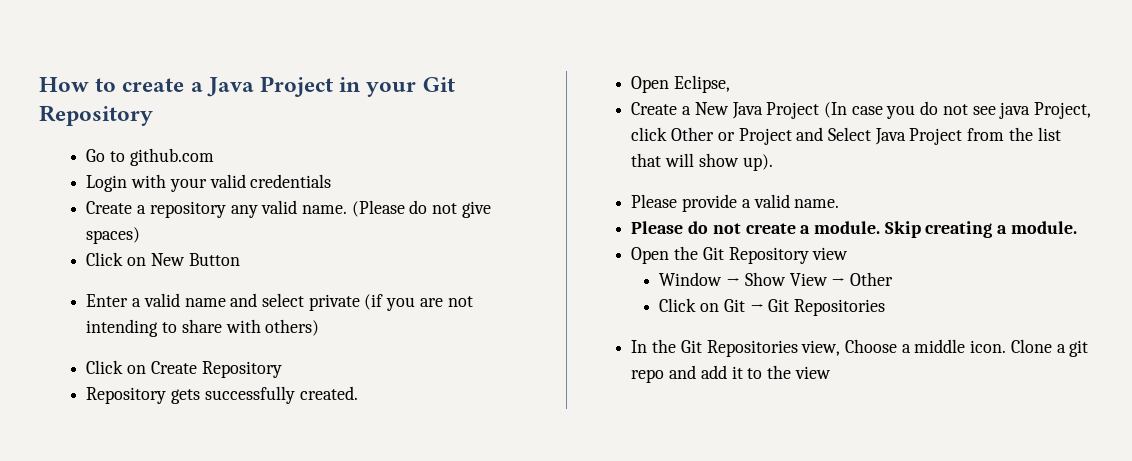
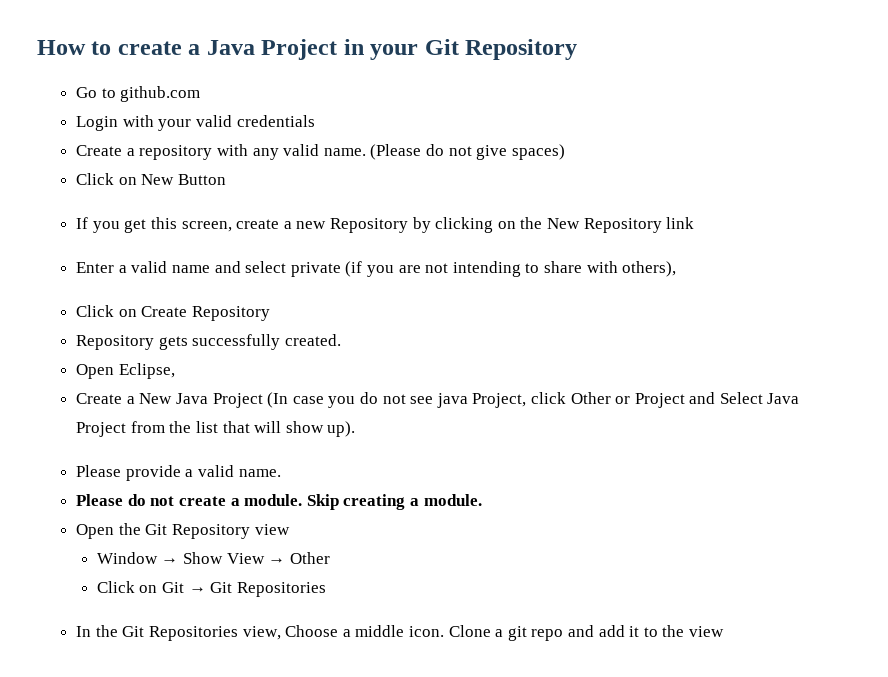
- Create a repository any valid name.
+ Create a repository with any valid name.
+ If you get this screen, create a new Repository by clicking on the New Repository link
- Enter a valid name and select private (if you are not intending to share with others)
+ Enter a valid name and select private (if you are not intending to share with others),

